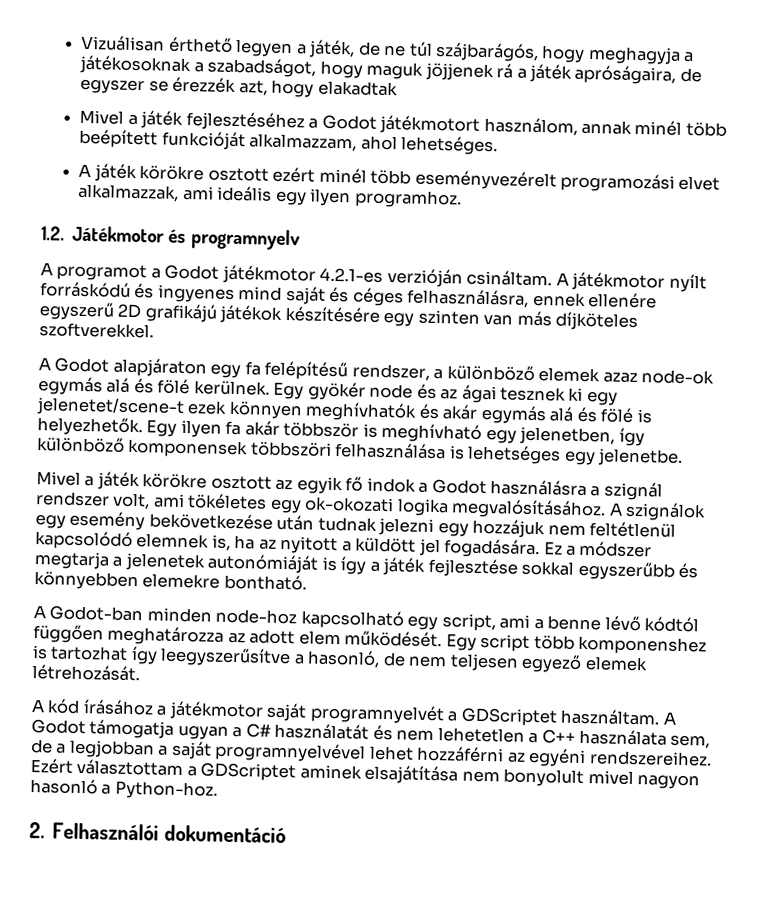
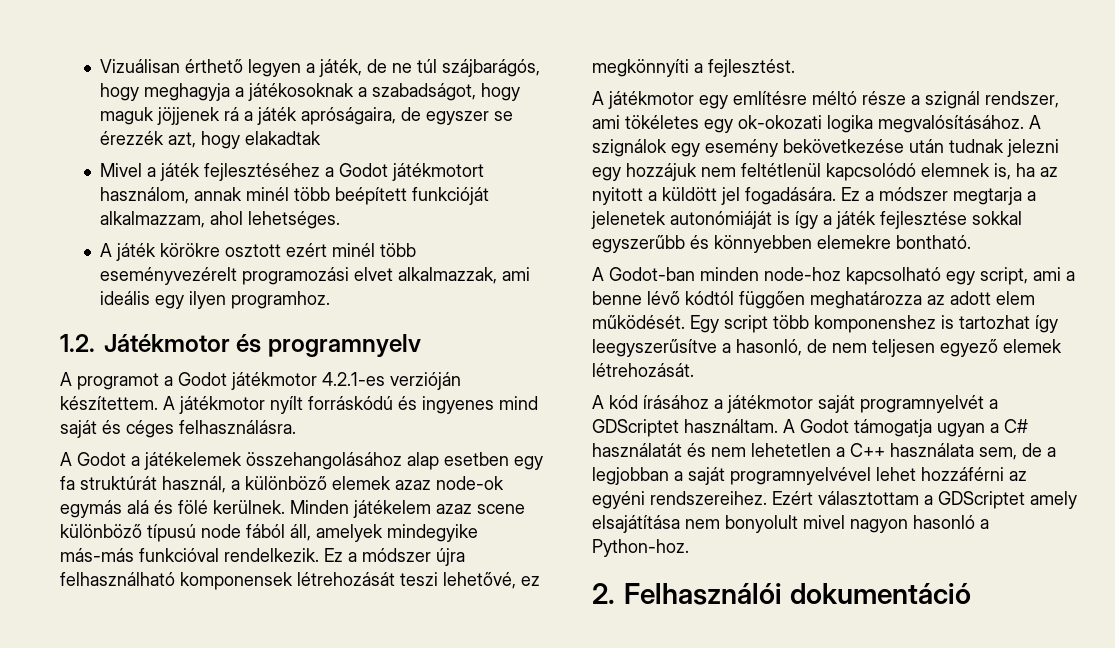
- A programot a Godot játékmotor 4.2.1-es verzióján csináltam.
+ A programot a Godot játékmotor 4.2.1-es verzióján készítettem.
- A játékmotor nyílt forráskódú és ingyenes mind saját és céges felhasználásra, ennek ellenére egyszerű 2D grafikájú játékok készítésére egy szinten van más díjköteles szoftverekkel.
- A Godot alapjáraton egy fa felépítésű rendszer, a különböző elemek azaz node-ok egymás alá és fölé kerülnek.
+ A játékmotor nyílt forráskódú és ingyenes mind saját és céges felhasználásra.
+ A Godot a játékelemek összehangolásához alap esetben egy fa struktúrát használ, a különböző elemek azaz node-ok egymás alá és fölé kerülnek.
- Egy gyökér node és az ágai tesznek ki egy jelenetet/scene-t ezek könnyen meghívhatók és akár egymás alá és fölé is helyezhetők. Egy ilyen fa akár többször is meghívható egy jelenetben, így különböző komponensek többszöri felhasználása is lehetséges egy jelenetbe.
- Mivel a játék körökre osztott az egyik fő indok a Godot használásra a szignál rendszer volt, ami tökéletes egy ok-okozati logika megvalósításához.
+ Minden játékelem azaz scene különböző típusú node fából áll, amelyek mindegyike más-más funkcióval rendelkezik. Ez a módszer újra felhasználható komponensek létrehozását teszi lehetővé, ez megkönnyíti a fejlesztést.
+ A játékmotor egy említésre méltó része a szignál rendszer, ami tökéletes egy ok-okozati logika megvalósításához.
- Ezért választottam a GDScriptet aminek elsajátítása nem bonyolult mivel nagyon hasonló a Python-hoz.
+ Ezért választottam a GDScriptet amely elsajátítása nem bonyolult mivel nagyon hasonló a Python-hoz.

